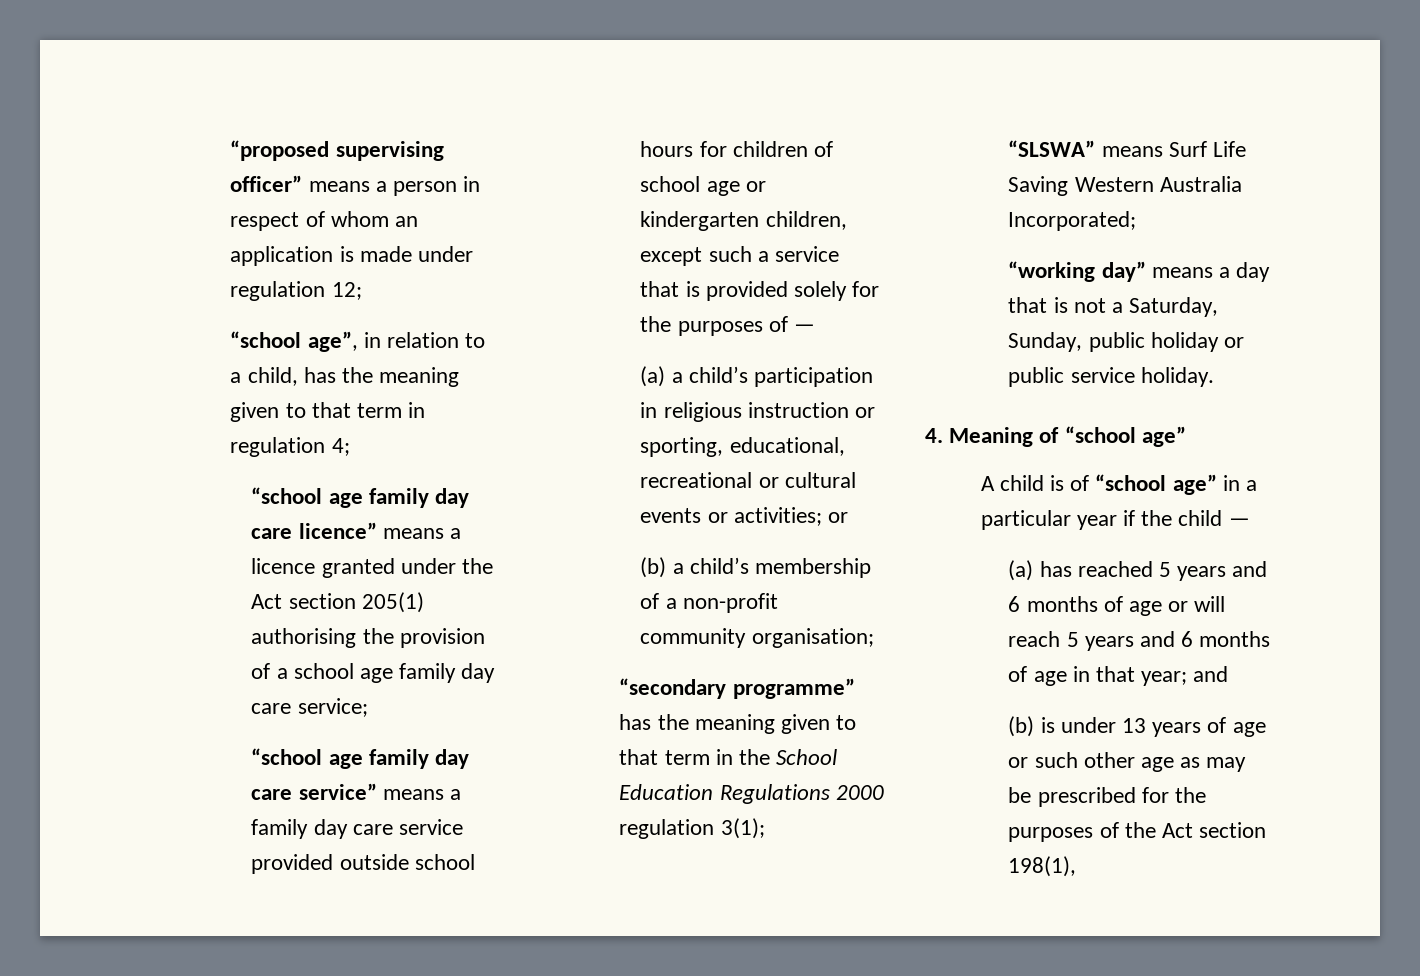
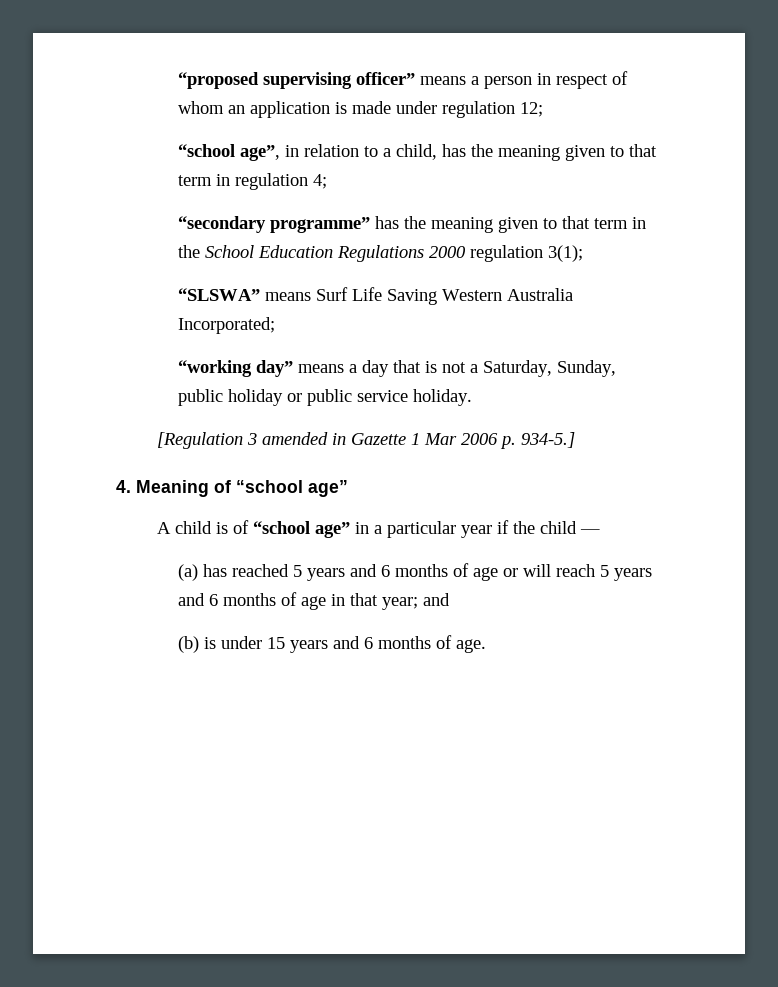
- “school age family day care licence” means a licence granted under the Act section 205(1) authorising the provision of a school age family day care service;
- “school age family day care service” means a family day care service provided outside school hours for children of school age or kindergarten children, except such a service that is provided solely for the purposes of —
- (a) a child’s participation in religious instruction or sporting, educational, recreational or cultural events or activities; or
- (b) a child’s membership of a non-profit community organisation;
+ [Regulation 3 amended in Gazette 1 Mar 2006 p. 934-5.]
- (b) is under 13 years of age or such other age as may be prescribed for the purposes of the Act section 198(1),
+ (b) is under 15 years and 6 months of age.

